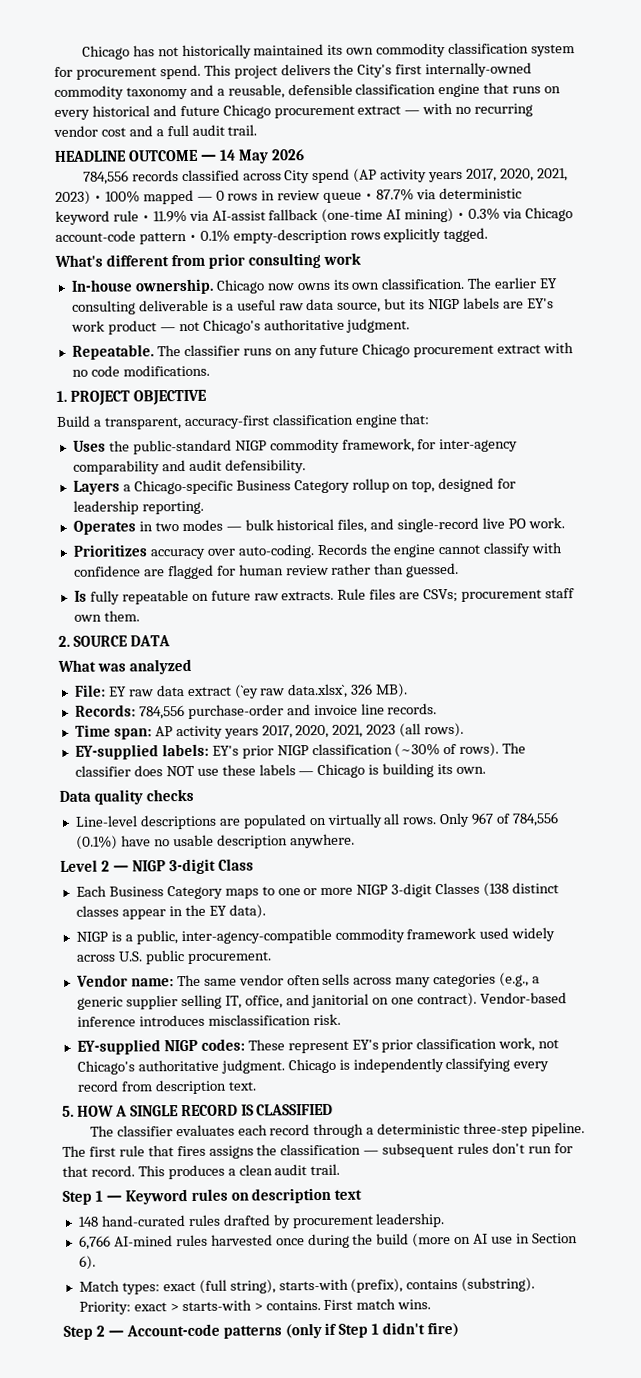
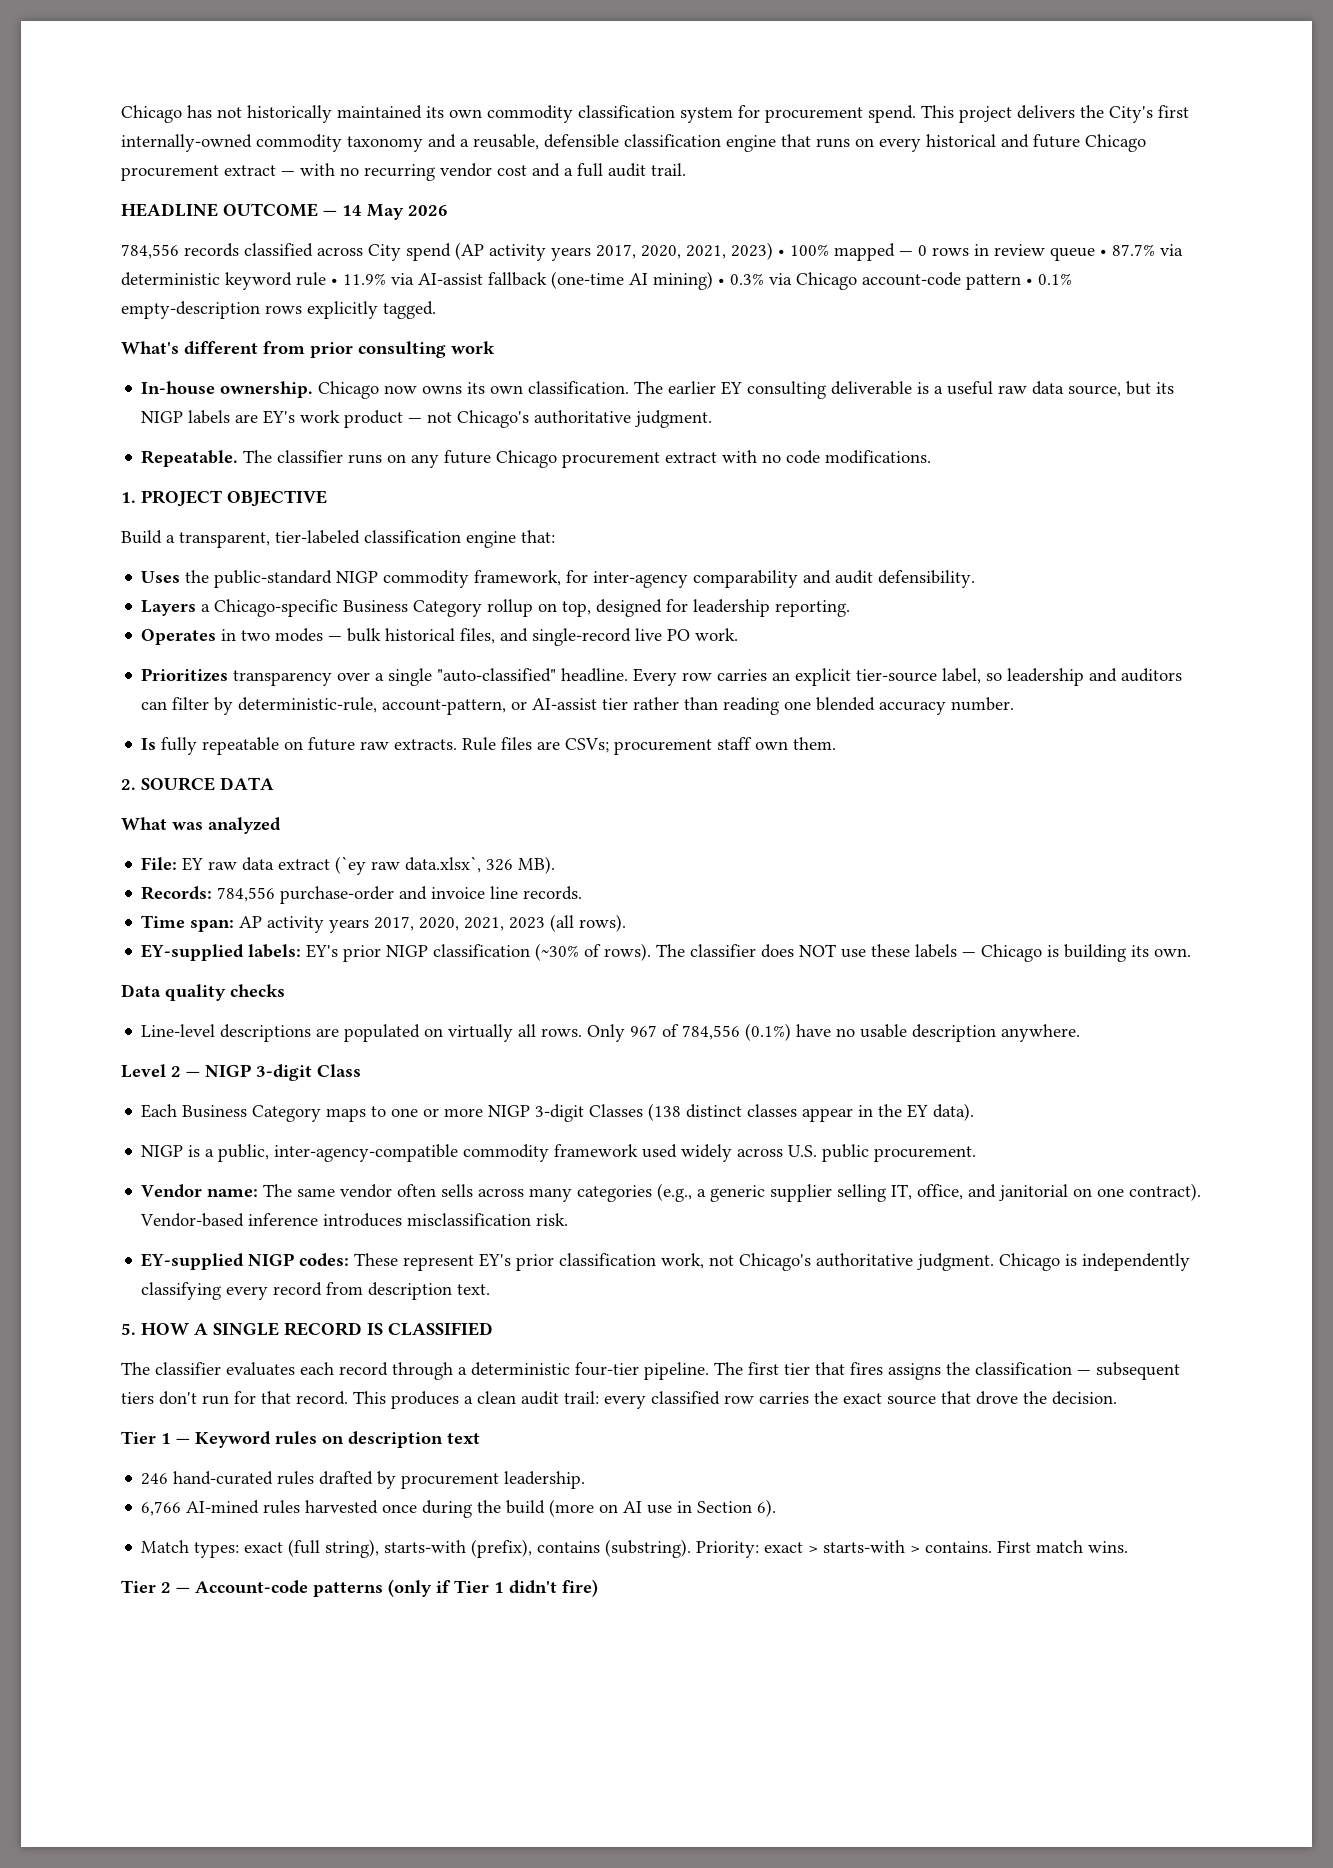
- Build a transparent, accuracy-first classification engine that:
+ Build a transparent, tier-labeled classification engine that:
- Prioritizes accuracy over auto-coding. Records the engine cannot classify with confidence are flagged for human review rather than guessed.
+ Prioritizes transparency over a single "auto-classified" headline. Every row carries an explicit tier-source label, so leadership and auditors can filter by deterministic-rule, account-pattern, or AI-assist tier rather than reading one blended accuracy number.
- The classifier evaluates each record through a deterministic three-step pipeline.
+ The classifier evaluates each record through a deterministic four-tier pipeline.
- The first rule that fires assigns the classification — subsequent rules don't run for that record.
+ The first tier that fires assigns the classification — subsequent tiers don't run for that record.
- This produces a clean audit trail.
- Step 1 — Keyword rules on description text
+ This produces a clean audit trail: every classified row carries the exact source that drove the decision.
+ Tier 1 — Keyword rules on description text
- 148 hand-curated rules drafted by procurement leadership.
+ 246 hand-curated rules drafted by procurement leadership.
- Step 2 — Account-code patterns (only if Step 1 didn't fire)
+ Tier 2 — Account-code patterns (only if Tier 1 didn't fire)

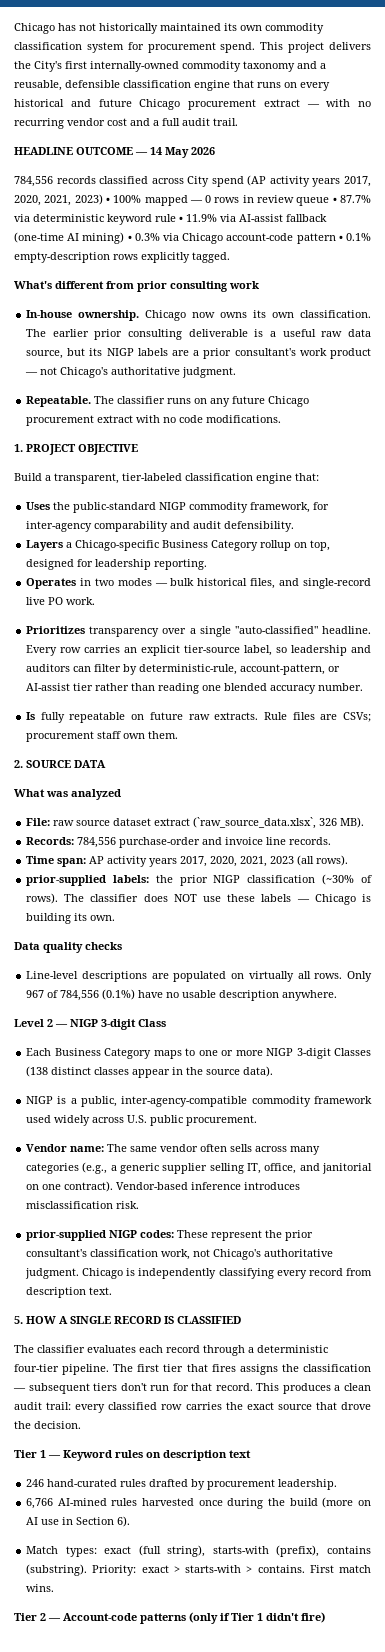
- The earlier EY consulting deliverable is a useful raw data source, but its NIGP labels are EY's work product — not Chicago's authoritative judgment.
+ The earlier prior consulting deliverable is a useful raw data source, but its NIGP labels are a prior consultant's work product — not Chicago's authoritative judgment.
- File: EY raw data extract (`ey raw data.xlsx`, 326 MB).
+ File: raw source dataset extract (`raw_source_data.xlsx`, 326 MB).
- EY-supplied labels: EY's prior NIGP classification (~30% of rows).
+ prior-supplied labels: the prior NIGP classification (~30% of rows).
- Each Business Category maps to one or more NIGP 3-digit Classes (138 distinct classes appear in the EY data).
+ Each Business Category maps to one or more NIGP 3-digit Classes (138 distinct classes appear in the source data).
- EY-supplied NIGP codes: These represent EY's prior classification work, not Chicago's authoritative judgment.
+ prior-supplied NIGP codes: These represent the prior consultant's classification work, not Chicago's authoritative judgment.

